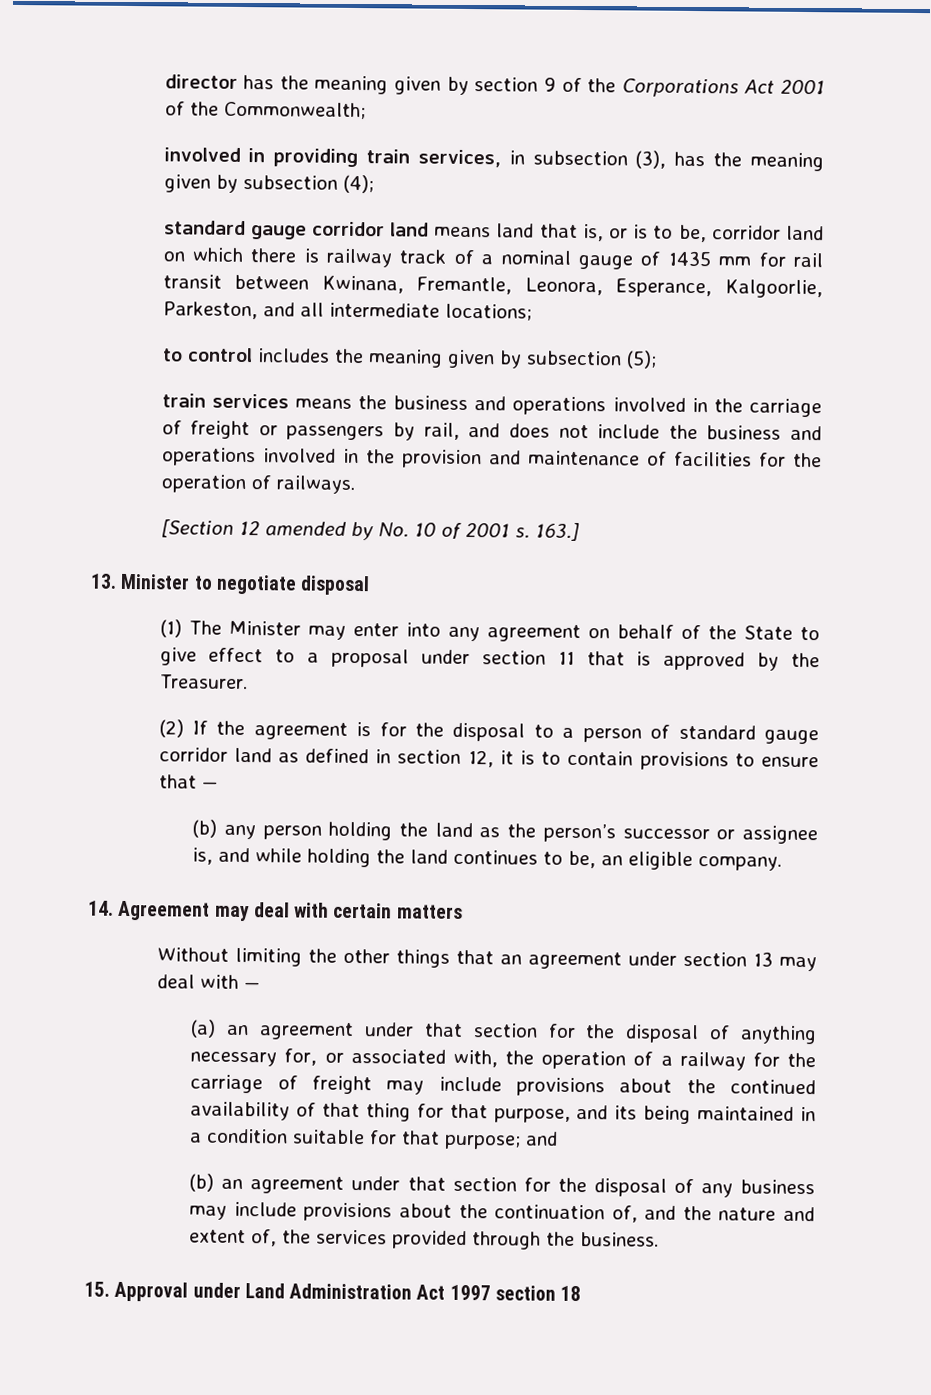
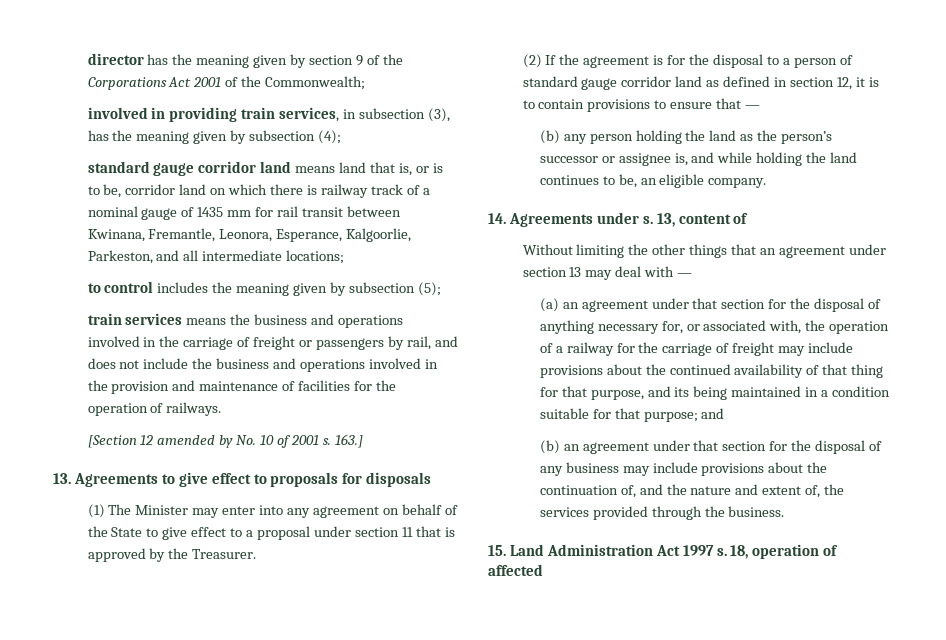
- 13. Minister to negotiate disposal
+ 13. Agreements to give effect to proposals for disposals
- 14. Agreement may deal with certain matters
+ 14. Agreements under s. 13, content of
- 15. Approval under Land Administration Act 1997 section 18
+ 15. Land Administration Act 1997 s. 18, operation of affected

